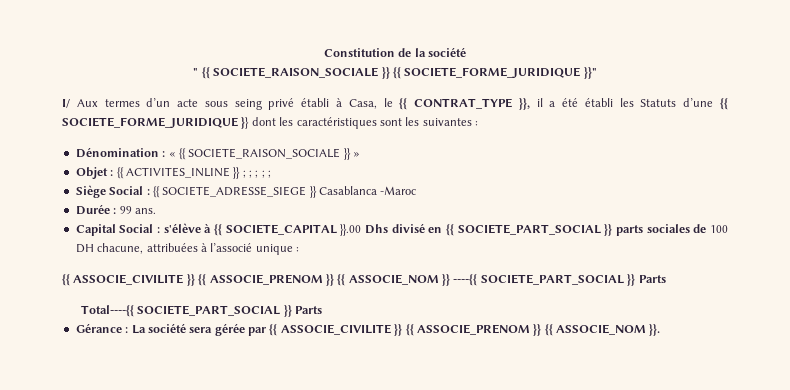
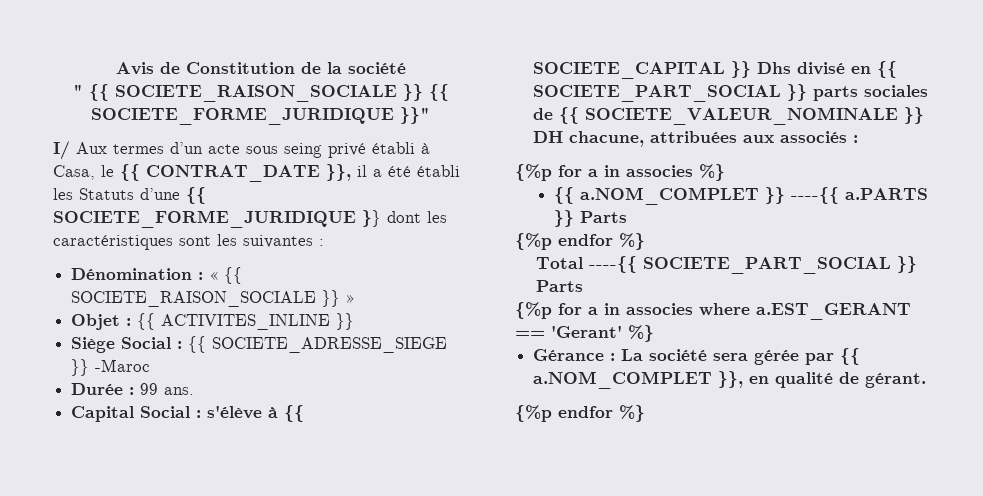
- Constitution de la société
+ Avis de Constitution de la société
- I/ Aux termes d’un acte sous seing privé établi à Casa, le {{ CONTRAT_TYPE }}, il a été établi les Statuts d’une {{ SOCIETE_FORME_JURIDIQUE }} dont les caractéristiques sont les suivantes :
+ I/ Aux termes d’un acte sous seing privé établi à Casa, le {{ CONTRAT_DATE }}, il a été établi les Statuts d’une {{ SOCIETE_FORME_JURIDIQUE }} dont les caractéristiques sont les suivantes :
- Objet : {{ ACTIVITES_INLINE }} ; ; ; ; ;
+ Objet : {{ ACTIVITES_INLINE }}
- Siège Social : {{ SOCIETE_ADRESSE_SIEGE }} Casablanca -Maroc
+ Siège Social : {{ SOCIETE_ADRESSE_SIEGE }} -Maroc
- Capital Social : s'élève à {{ SOCIETE_CAPITAL }}.00 Dhs divisé en {{ SOCIETE_PART_SOCIAL }} parts sociales de 100 DH chacune, attribuées à l’associé unique :
- {{ ASSOCIE_CIVILITE }} {{ ASSOCIE_PRENOM }} {{ ASSOCIE_NOM }} ----{{ SOCIETE_PART_SOCIAL }} Parts
- Total----{{ SOCIETE_PART_SOCIAL }} Parts
+ Capital Social : s'élève à {{ SOCIETE_CAPITAL }} Dhs divisé en {{ SOCIETE_PART_SOCIAL }} parts sociales de {{ SOCIETE_VALEUR_NOMINALE }} DH chacune, attribuées aux associés :
+ {%p for a in associes %}
+ {{ a.NOM_COMPLET }} ----{{ a.PARTS }} Parts
+ {%p endfor %}
+ Total ----{{ SOCIETE_PART_SOCIAL }} Parts
+ {%p for a in associes where a.EST_GERANT == 'Gerant' %}
- Gérance : La société sera gérée par {{ ASSOCIE_CIVILITE }} {{ ASSOCIE_PRENOM }} {{ ASSOCIE_NOM }}.
+ Gérance : La société sera gérée par {{ a.NOM_COMPLET }}, en qualité de gérant.
+ {%p endfor %}

